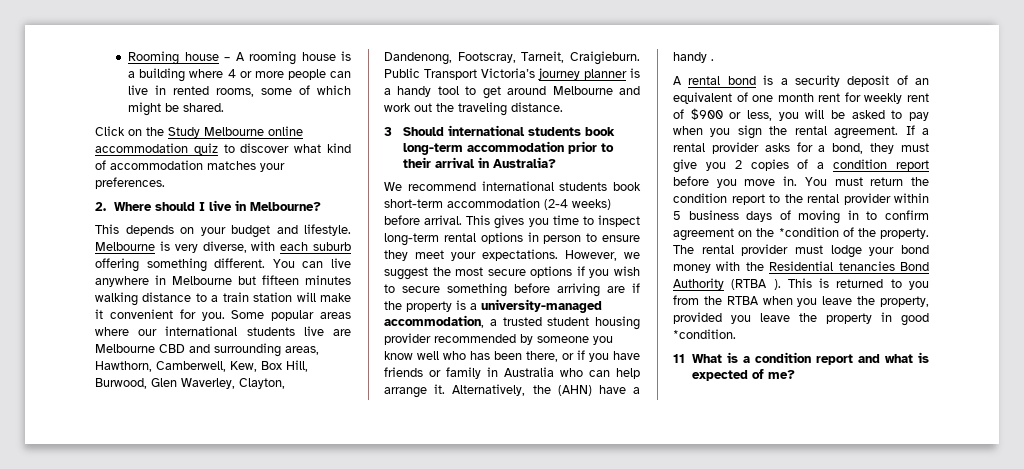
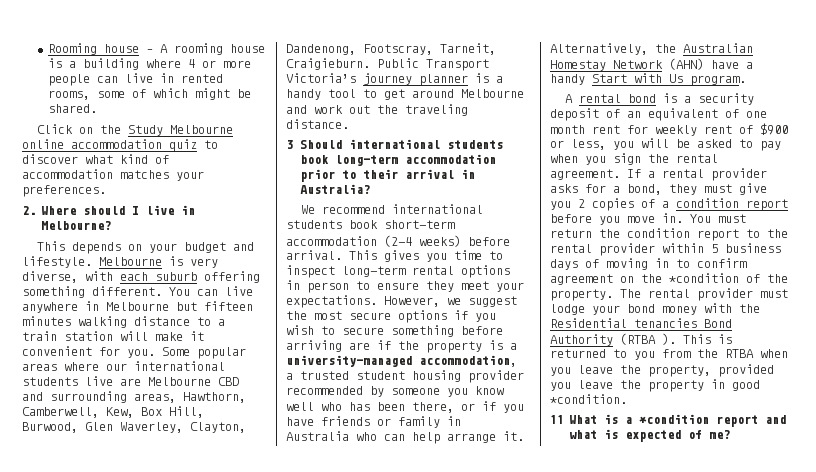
- Alternatively, the (AHN) have a handy .
+ Alternatively, the Australian Homestay Network (AHN) have a handy Start with Us program.
- 11 What is a condition report and what is expected of me?
+ 11 What is a *condition report and what is expected of me?

